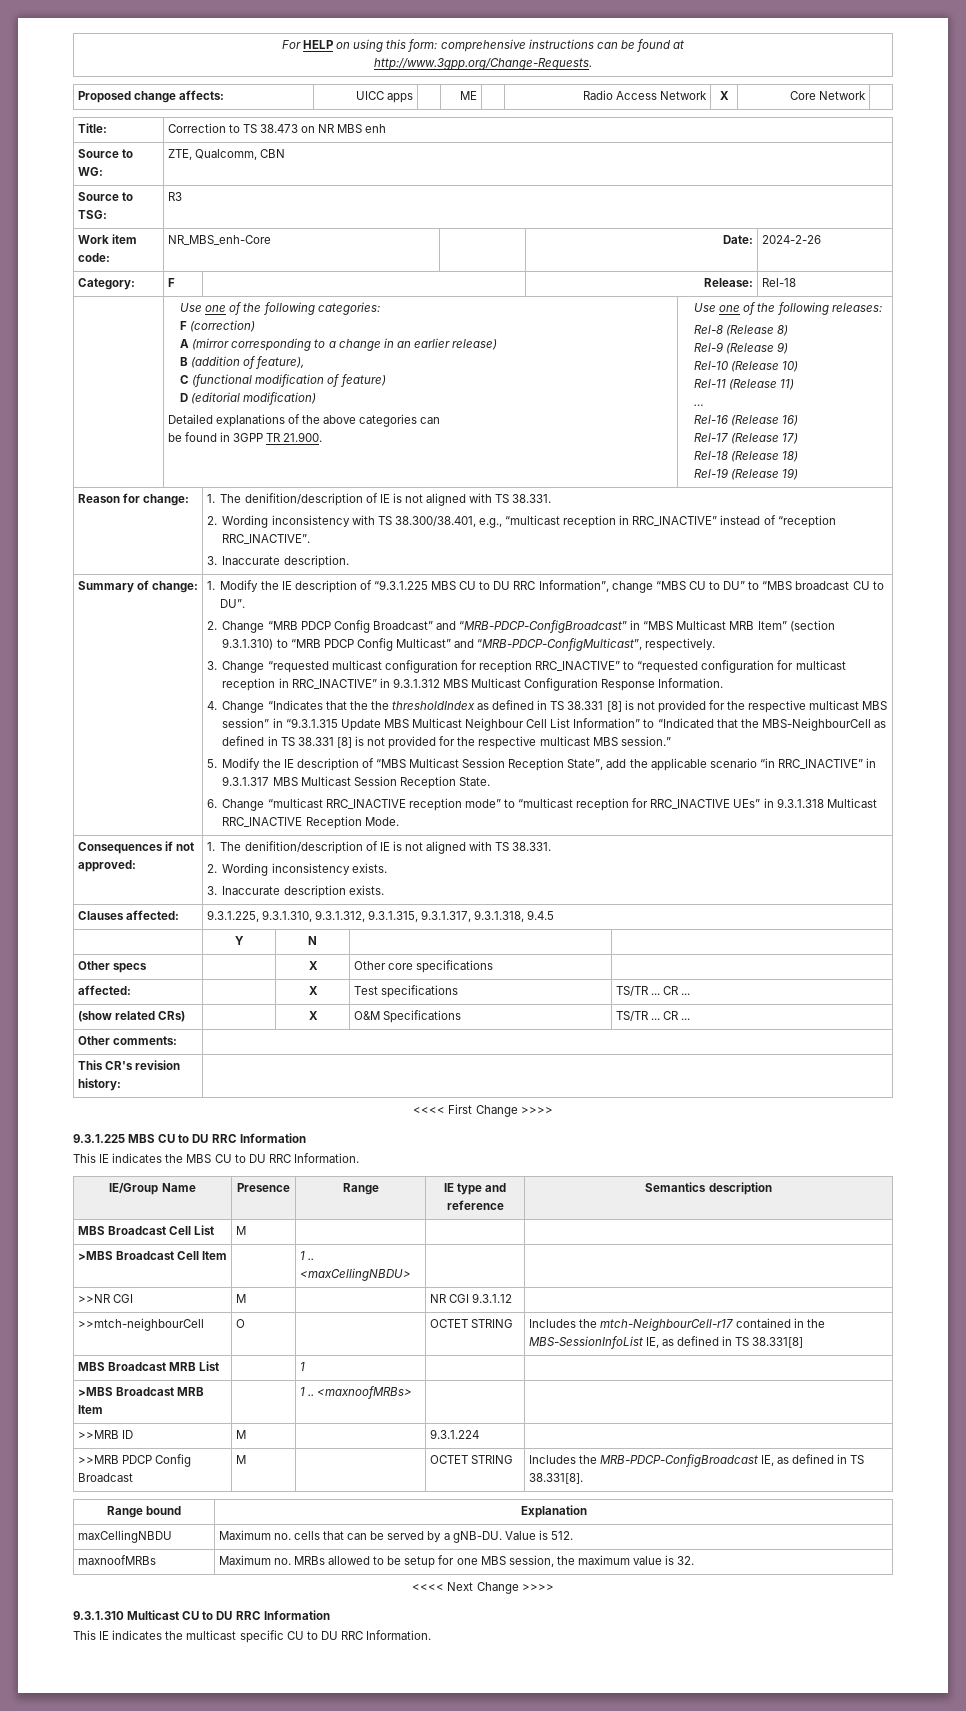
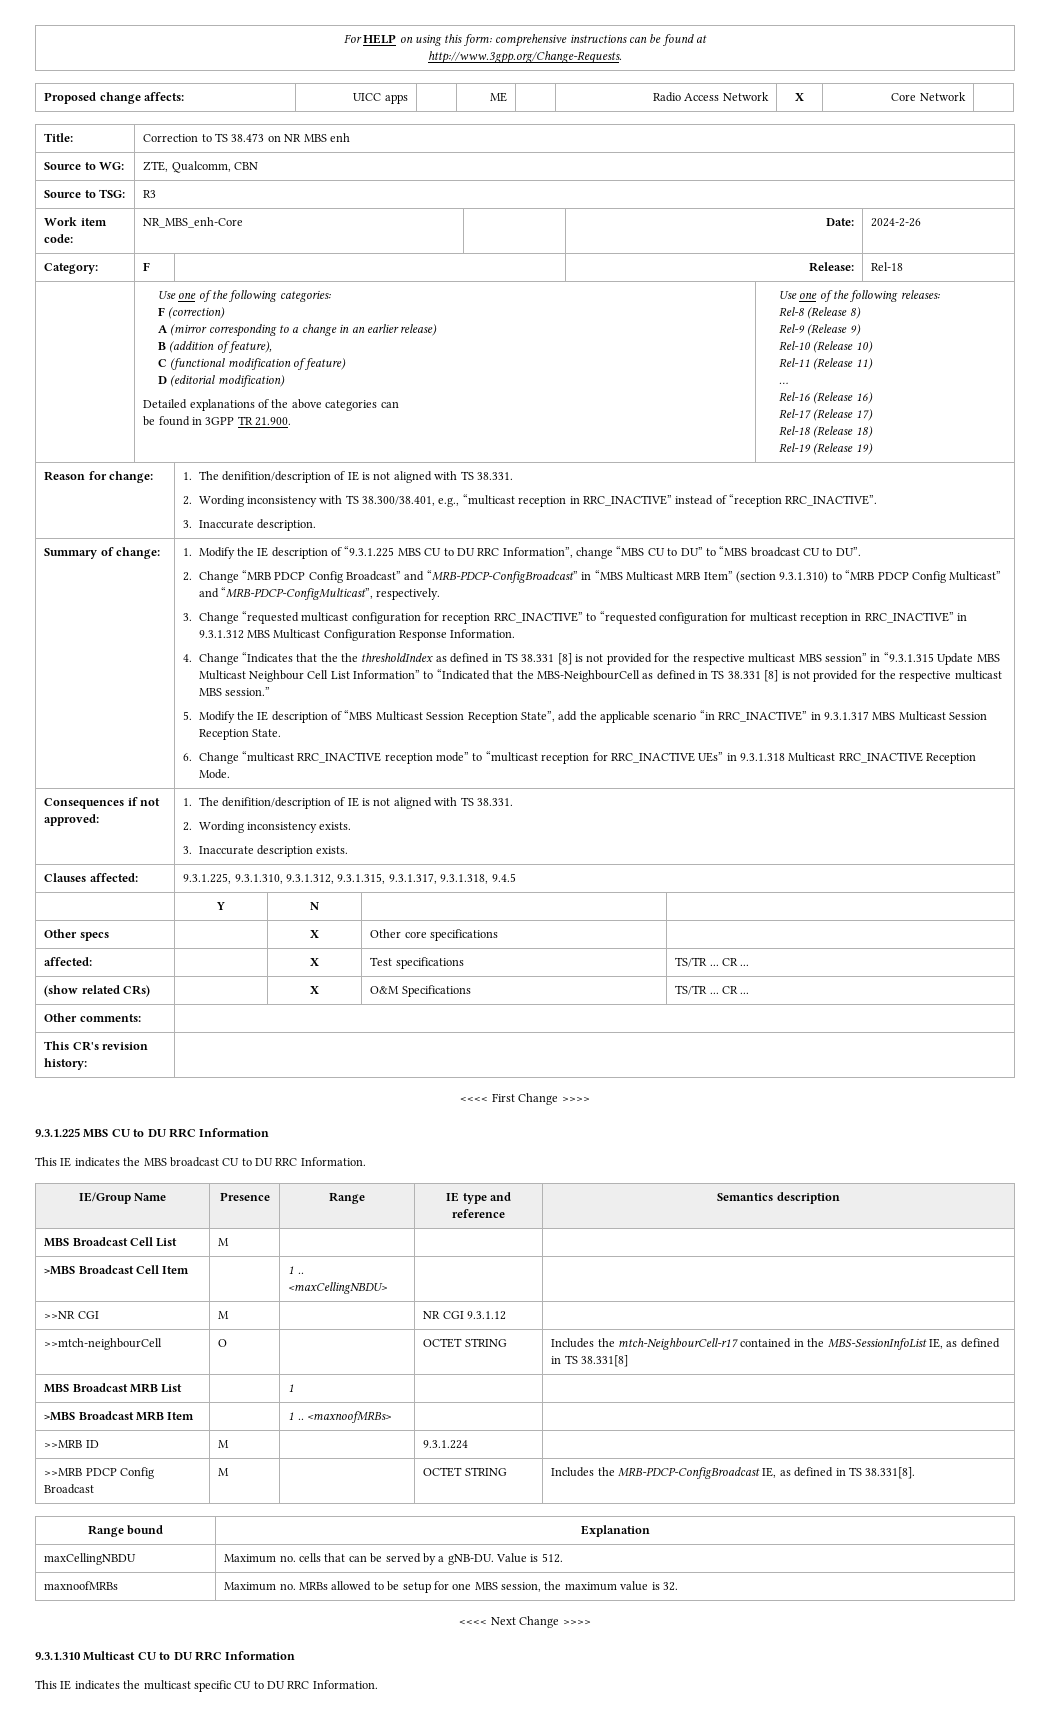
- This IE indicates the MBS CU to DU RRC Information.
+ This IE indicates the MBS broadcast CU to DU RRC Information.

